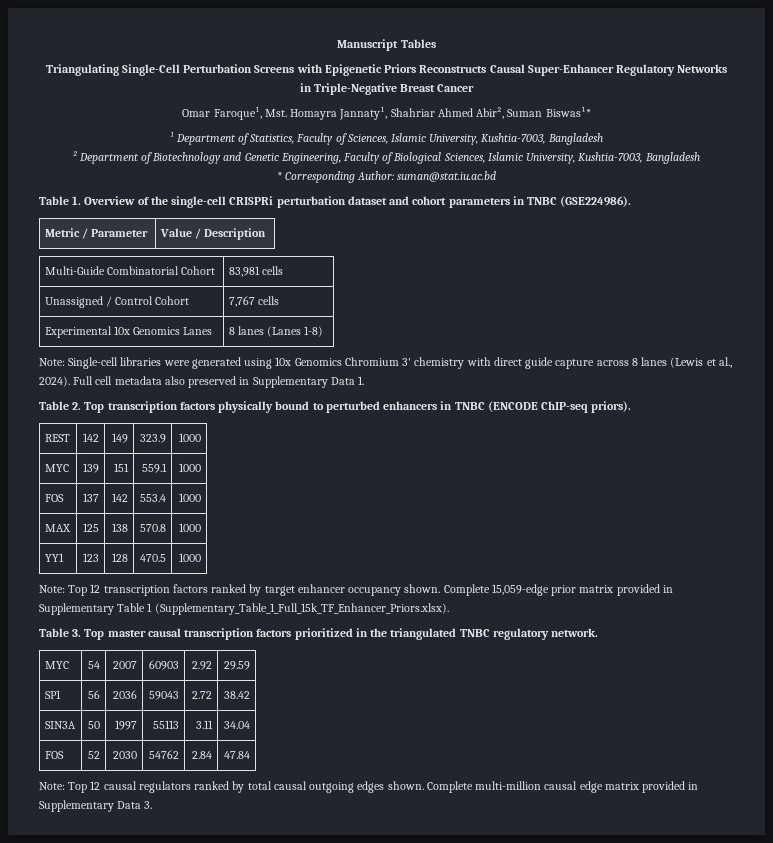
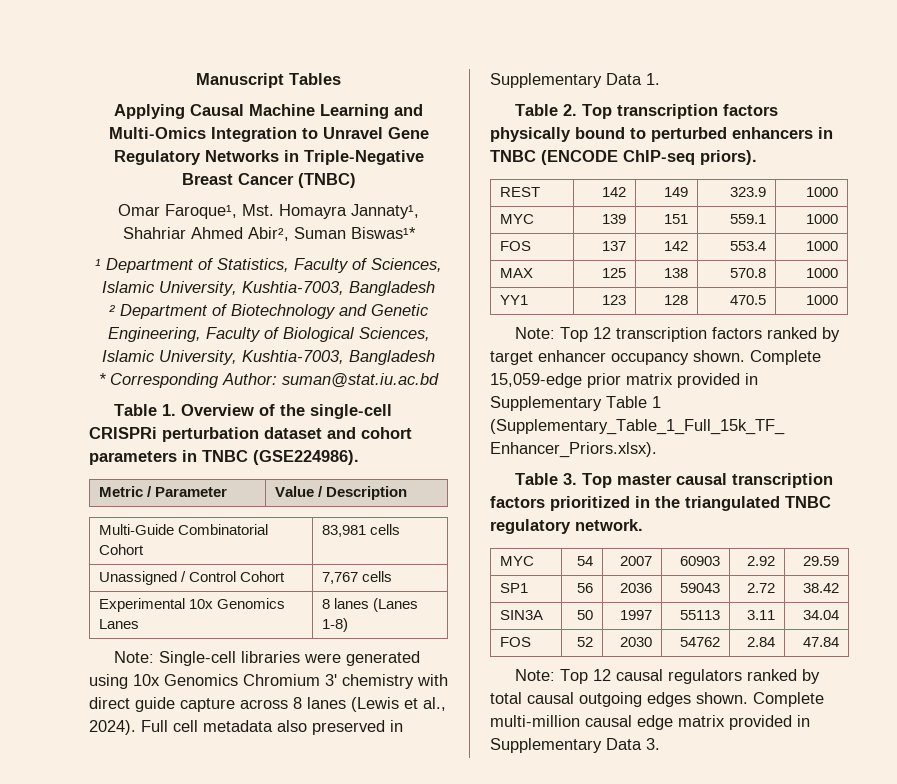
- Triangulating Single-Cell Perturbation Screens with Epigenetic Priors Reconstructs Causal Super-Enhancer Regulatory Networks in Triple-Negative Breast Cancer
+ Applying Causal Machine Learning and Multi-Omics Integration to Unravel Gene Regulatory Networks in Triple-Negative Breast Cancer (TNBC)

